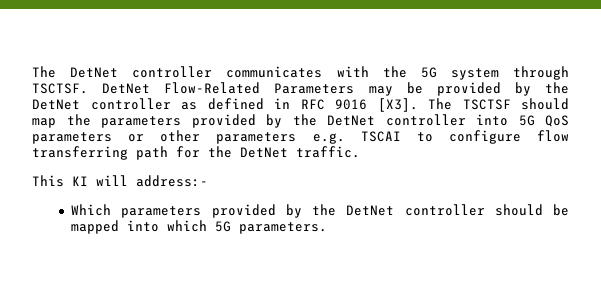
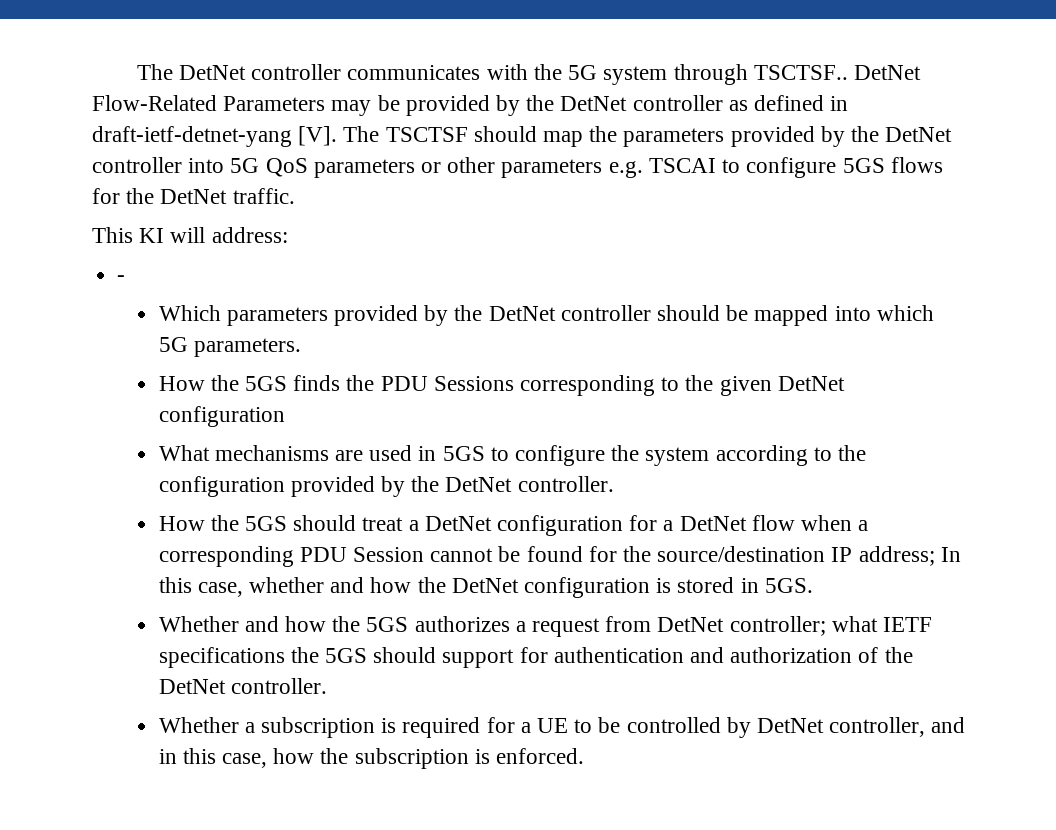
- The DetNet controller communicates with the 5G system through TSCTSF.
+ The DetNet controller communicates with the 5G system through TSCTSF..
- DetNet Flow-Related Parameters may be provided by the DetNet controller as defined in RFC 9016 [X3]. The TSCTSF should map the parameters provided by the DetNet controller into 5G QoS parameters or other parameters e.g. TSCAI to configure flow transferring path for the DetNet traffic.
+ DetNet Flow-Related Parameters may be provided by the DetNet controller as defined in draft-ietf-detnet-yang [V]. The TSCTSF should map the parameters provided by the DetNet controller into 5G QoS parameters or other parameters e.g. TSCAI to configure 5GS flows for the DetNet traffic.
- This KI will address:-
+ This KI will address:
+ -
+ How the 5GS finds the PDU Sessions corresponding to the given DetNet configuration
+ What mechanisms are used in 5GS to configure the system according to the configuration provided by the DetNet controller.
+ How the 5GS should treat a DetNet configuration for a DetNet flow when a corresponding PDU Session cannot be found for the source/destination IP address; In this case, whether and how the DetNet configuration is stored in 5GS.
+ Whether and how the 5GS authorizes a request from DetNet controller; what IETF specifications the 5GS should support for authentication and authorization of the DetNet controller.
+ Whether a subscription is required for a UE to be controlled by DetNet controller, and in this case, how the subscription is enforced.

